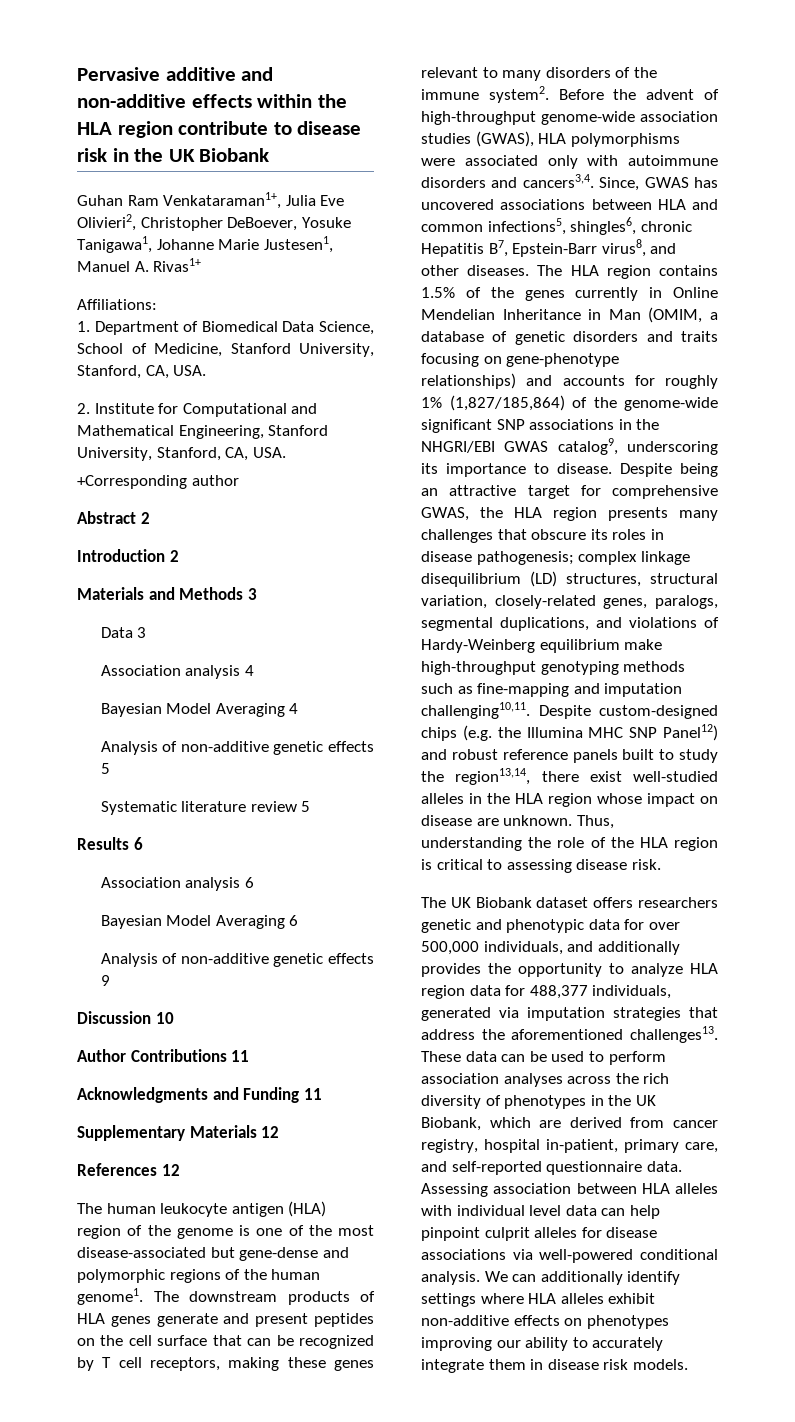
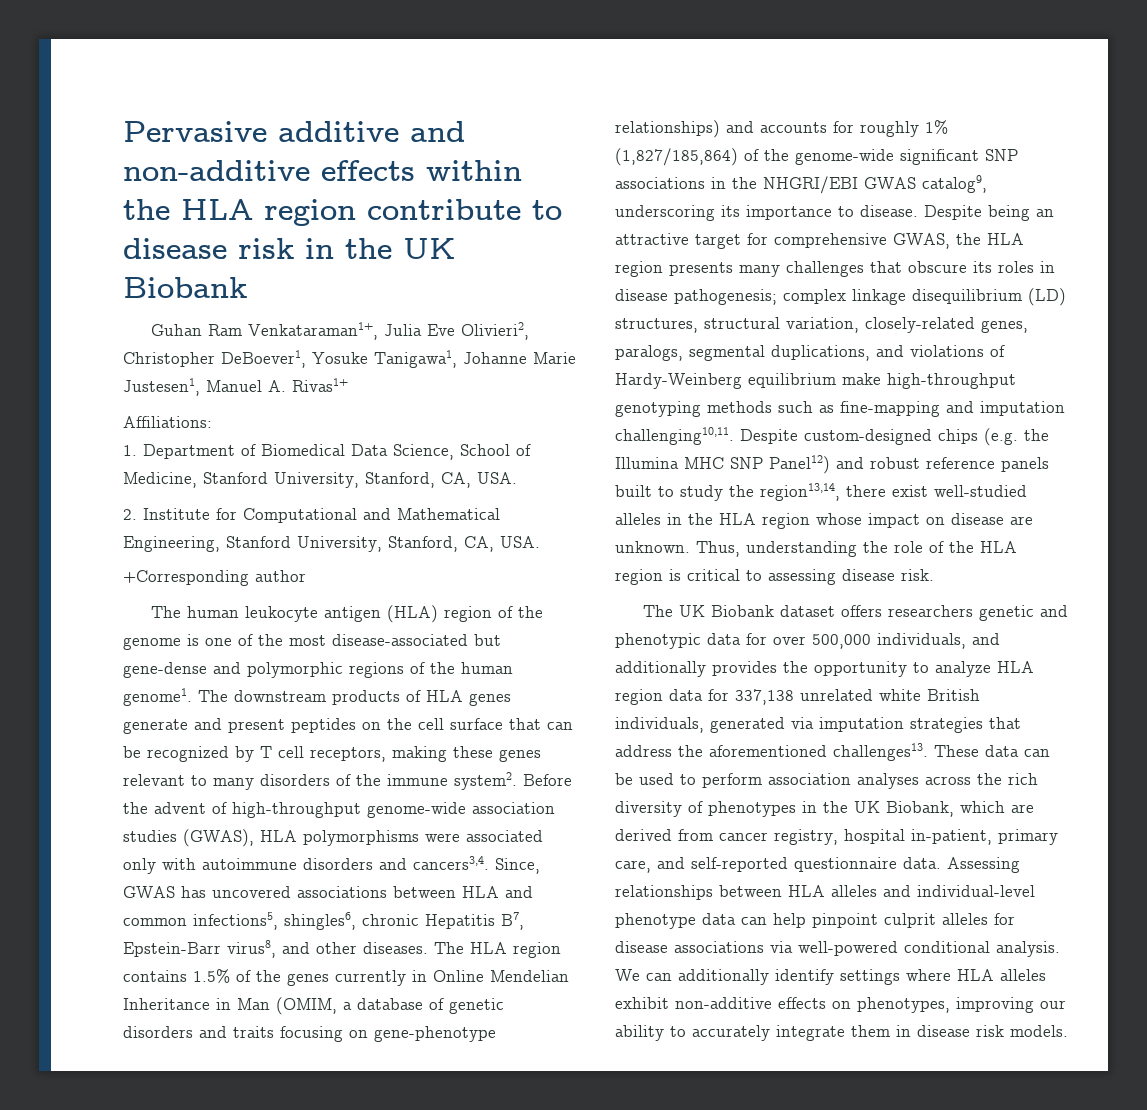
- Guhan Ram Venkataraman1+, Julia Eve Olivieri2, Christopher DeBoever, Yosuke Tanigawa1, Johanne Marie Justesen1, Manuel A. Rivas1+
+ Guhan Ram Venkataraman1+, Julia Eve Olivieri2, Christopher DeBoever1, Yosuke Tanigawa1, Johanne Marie Justesen1, Manuel A. Rivas1+
- Abstract 2
- Introduction 2
- Materials and Methods 3
- Data 3
- Association analysis 4
- Bayesian Model Averaging 4
- Analysis of non-additive genetic effects 5
- Systematic literature review 5
- Results 6
- Association analysis 6
- Bayesian Model Averaging 6
- Analysis of non-additive genetic effects 9
- Discussion 10
- Author Contributions 11
- Acknowledgments and Funding 11
- Supplementary Materials 12
- References 12
- The UK Biobank dataset offers researchers genetic and phenotypic data for over 500,000 individuals, and additionally provides the opportunity to analyze HLA region data for 488,377 individuals, generated via imputation strategies that address the aforementioned challenges13.
+ The UK Biobank dataset offers researchers genetic and phenotypic data for over 500,000 individuals, and additionally provides the opportunity to analyze HLA region data for 337,138 unrelated white British individuals, generated via imputation strategies that address the aforementioned challenges13.
- Assessing association between HLA alleles with individual level data can help pinpoint culprit alleles for disease associations via well-powered conditional analysis.
+ Assessing relationships between HLA alleles and individual-level phenotype data can help pinpoint culprit alleles for disease associations via well-powered conditional analysis.
- We can additionally identify settings where HLA alleles exhibit non-additive effects on phenotypes improving our ability to accurately integrate them in disease risk models.
+ We can additionally identify settings where HLA alleles exhibit non-additive effects on phenotypes, improving our ability to accurately integrate them in disease risk models.

